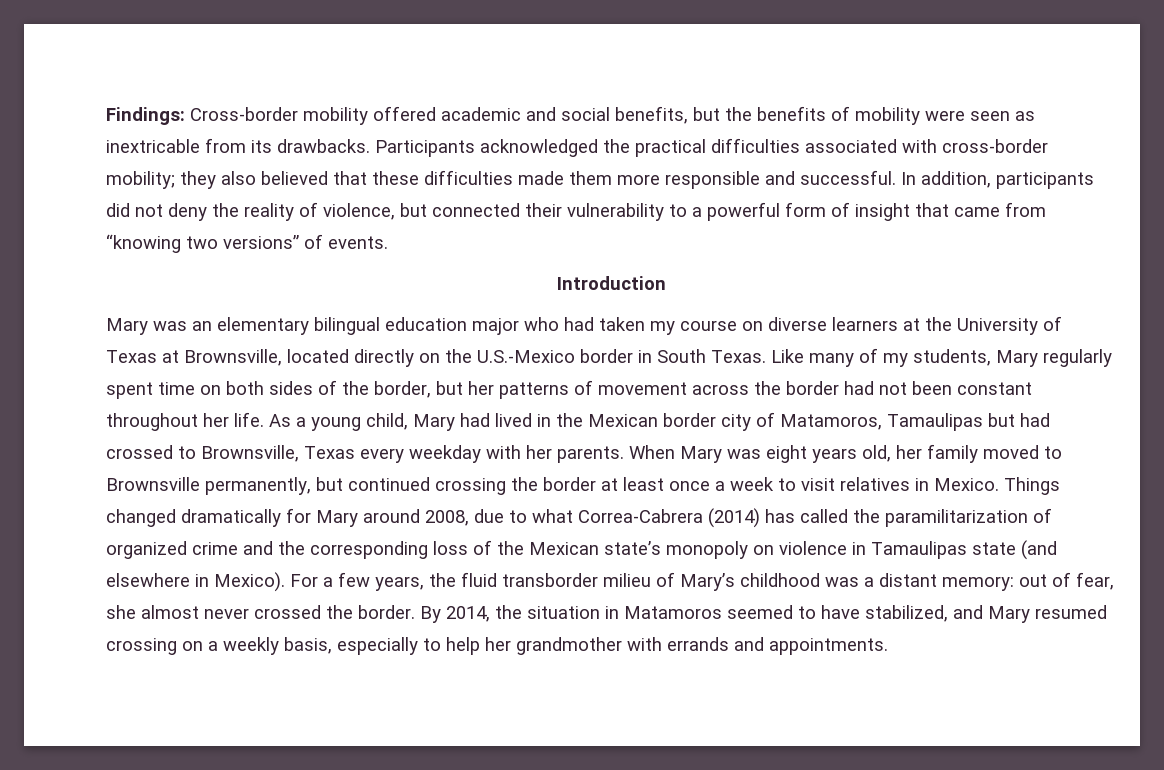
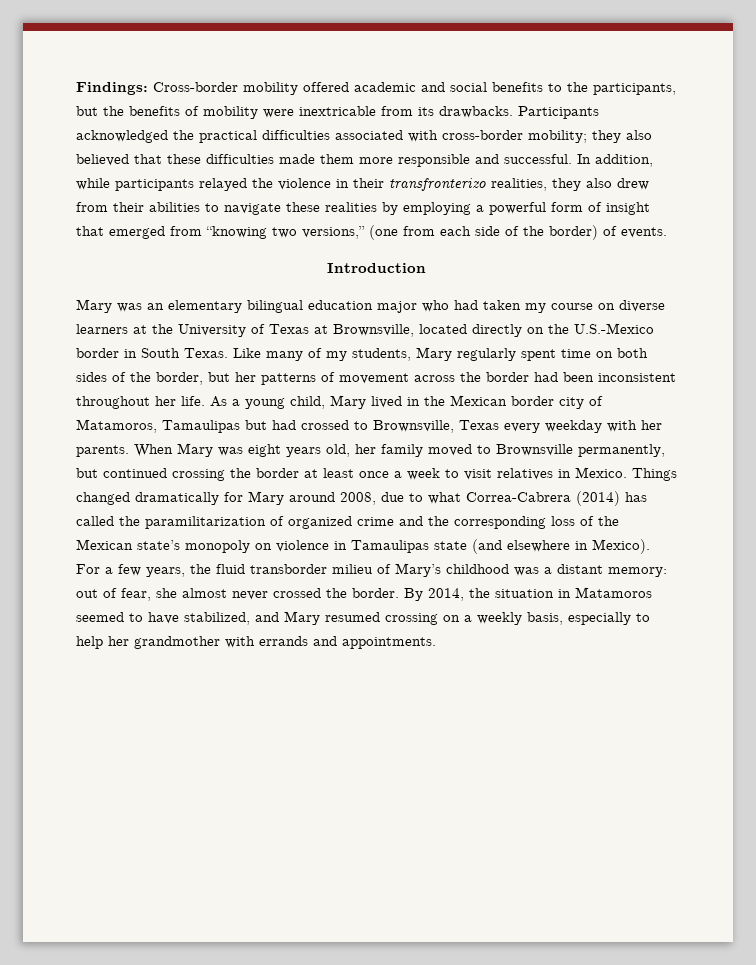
- Findings: Cross-border mobility offered academic and social benefits, but the benefits of mobility were seen as inextricable from its drawbacks.
+ Findings: Cross-border mobility offered academic and social benefits to the participants, but the benefits of mobility were inextricable from its drawbacks.
- In addition, participants did not deny the reality of violence, but connected their vulnerability to a powerful form of insight that came from “knowing two versions” of events.
+ In addition, while participants relayed the violence in their transfronterizo realities, they also drew from their abilities to navigate these realities by employing a powerful form of insight that emerged from “knowing two versions,” (one from each side of the border) of events.
- Like many of my students, Mary regularly spent time on both sides of the border, but her patterns of movement across the border had not been constant throughout her life.
+ Like many of my students, Mary regularly spent time on both sides of the border, but her patterns of movement across the border had been inconsistent throughout her life.
- As a young child, Mary had lived in the Mexican border city of Matamoros, Tamaulipas but had crossed to Brownsville, Texas every weekday with her parents.
+ As a young child, Mary lived in the Mexican border city of Matamoros, Tamaulipas but had crossed to Brownsville, Texas every weekday with her parents.

